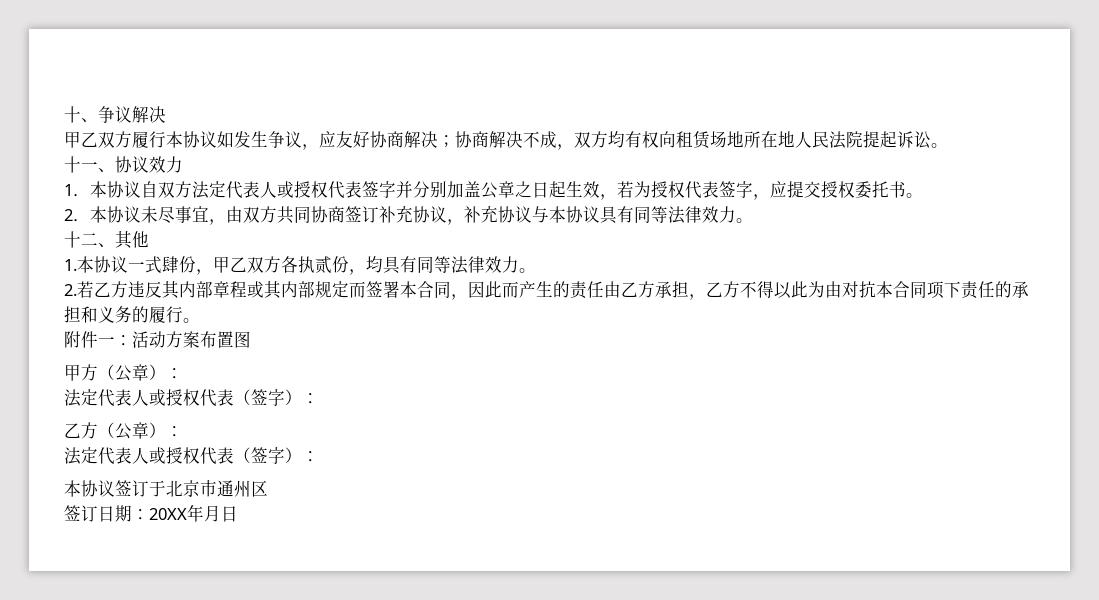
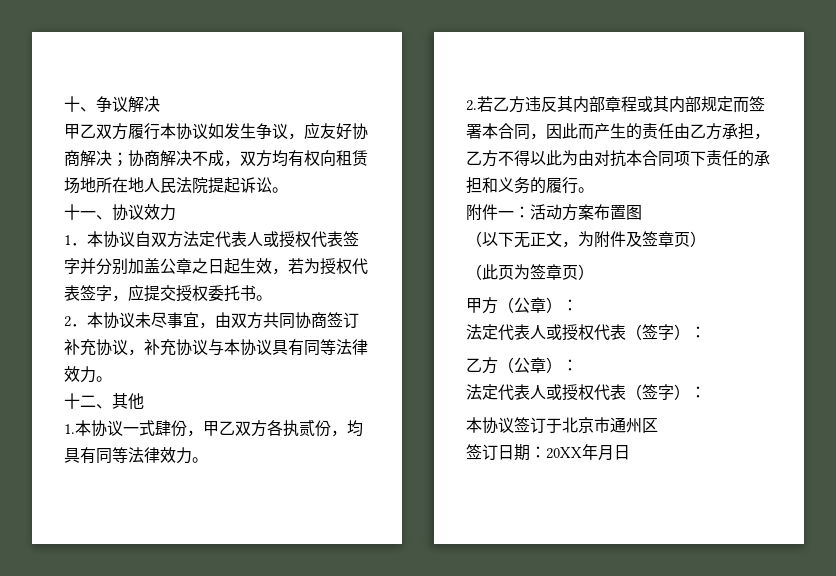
+ （以下无正文，为附件及签章页）
+ （此页为签章页）

